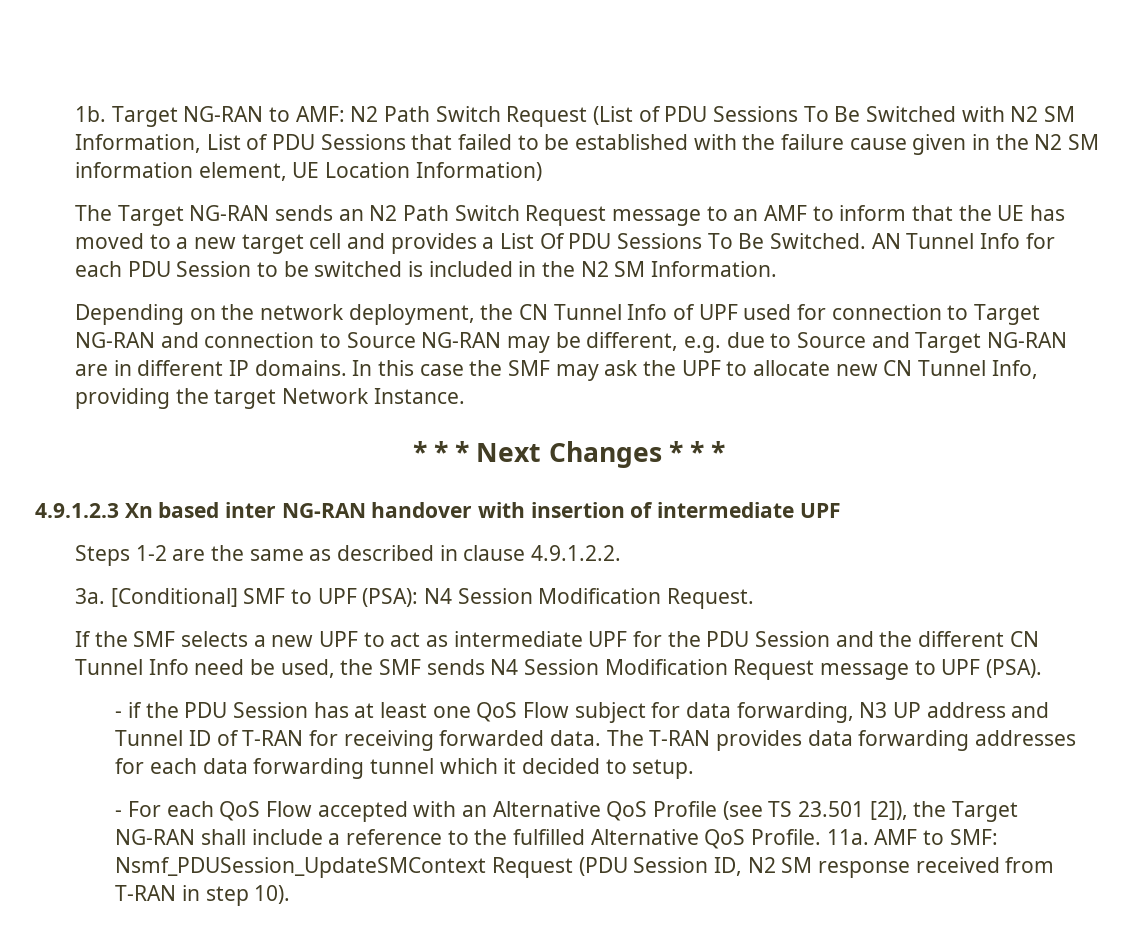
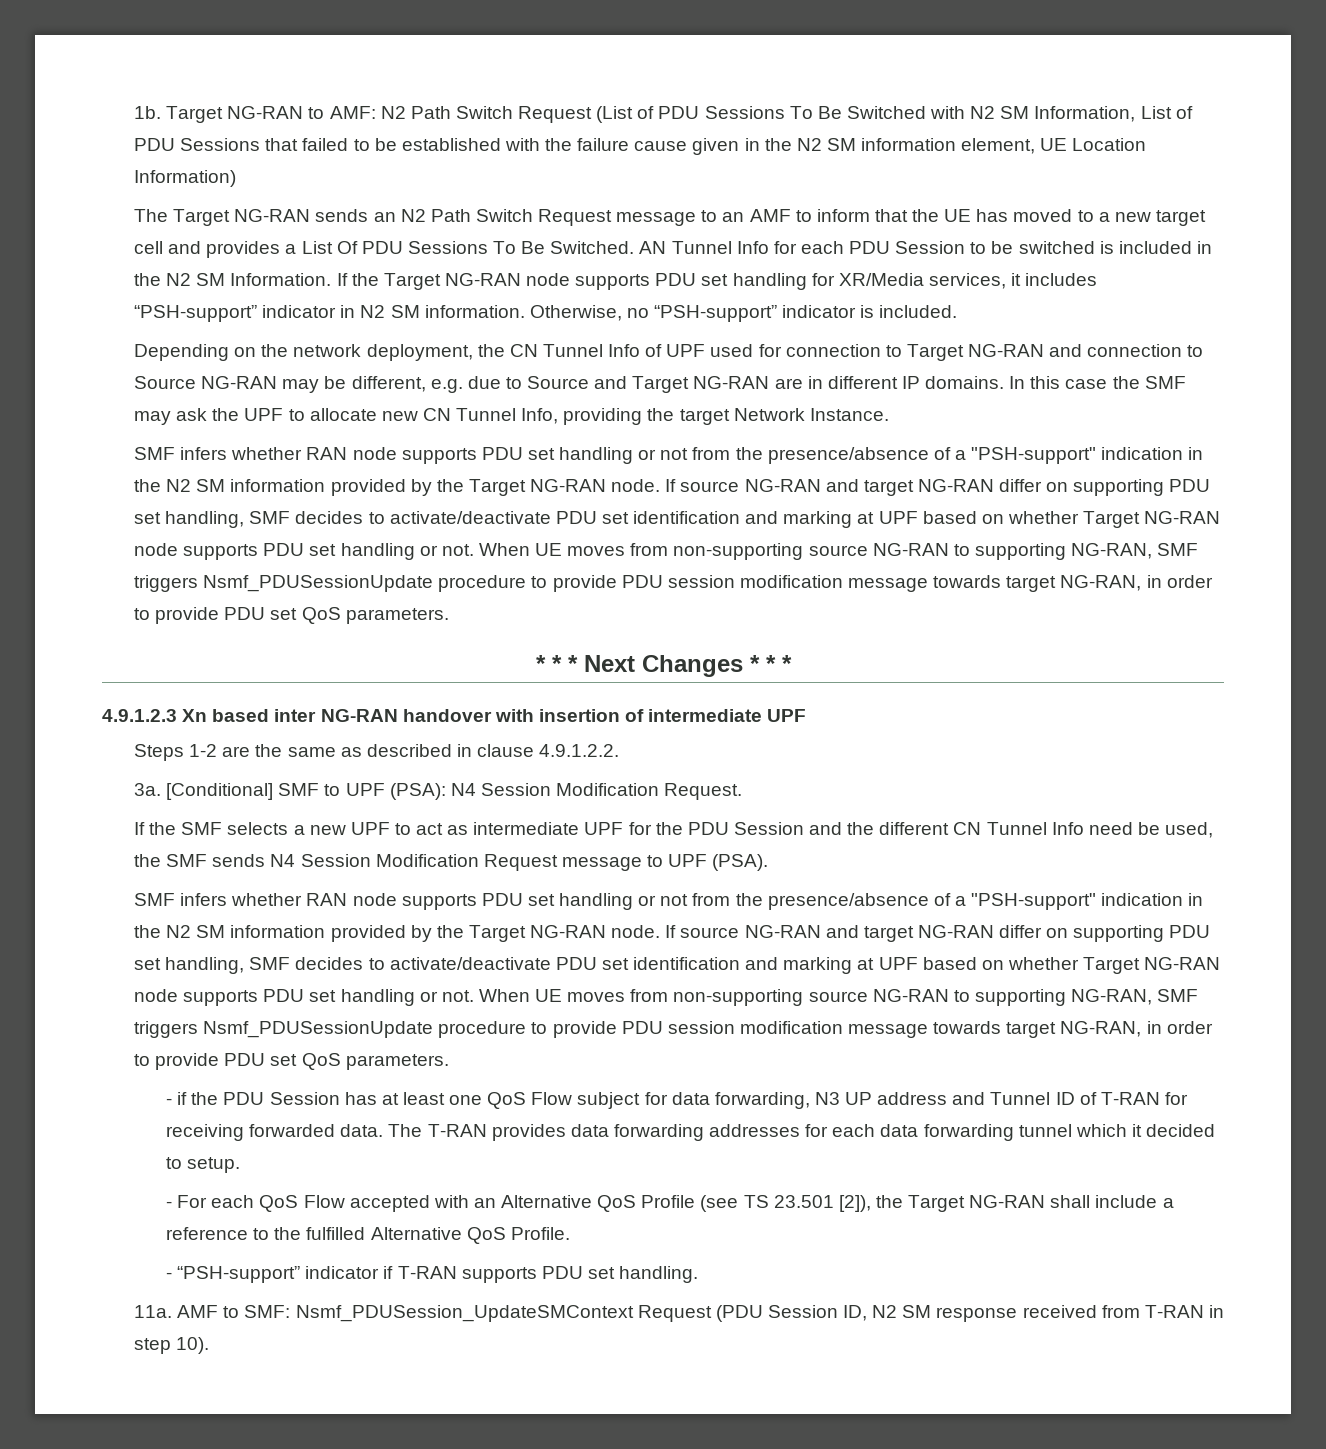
+ If the Target NG-RAN node supports PDU set handling for XR/Media services, it includes “PSH-support” indicator in N2 SM information. Otherwise, no “PSH-support” indicator is included.
  In this case the SMF may ask the UPF to allocate new CN Tunnel Info, providing the target Network Instance.
+ SMF infers whether RAN node supports PDU set handling or not from the presence/absence of a "PSH-support" indication in the N2 SM information provided by the Target NG-RAN node. If source NG-RAN and target NG-RAN differ on supporting PDU set handling, SMF decides to activate/deactivate PDU set identification and marking at UPF based on whether Target NG-RAN node supports PDU set handling or not. When UE moves from non-supporting source NG-RAN to supporting NG-RAN, SMF triggers Nsmf_PDUSessionUpdate procedure to provide PDU session modification message towards target NG-RAN, in order to provide PDU set QoS parameters.
  If the SMF selects a new UPF to act as intermediate UPF for the PDU Session and the different CN Tunnel Info need be used, the SMF sends N4 Session Modification Request message to UPF (PSA).
+ SMF infers whether RAN node supports PDU set handling or not from the presence/absence of a "PSH-support" indication in the N2 SM information provided by the Target NG-RAN node. If source NG-RAN and target NG-RAN differ on supporting PDU set handling, SMF decides to activate/deactivate PDU set identification and marking at UPF based on whether Target NG-RAN node supports PDU set handling or not. When UE moves from non-supporting source NG-RAN to supporting NG-RAN, SMF triggers Nsmf_PDUSessionUpdate procedure to provide PDU session modification message towards target NG-RAN, in order to provide PDU set QoS parameters.
- - For each QoS Flow accepted with an Alternative QoS Profile (see TS 23.501 [2]), the Target NG-RAN shall include a reference to the fulfilled Alternative QoS Profile. 11a.
+ - For each QoS Flow accepted with an Alternative QoS Profile (see TS 23.501 [2]), the Target NG-RAN shall include a reference to the fulfilled Alternative QoS Profile.
+ - “PSH-support” indicator if T-RAN supports PDU set handling.
+ 11a.

